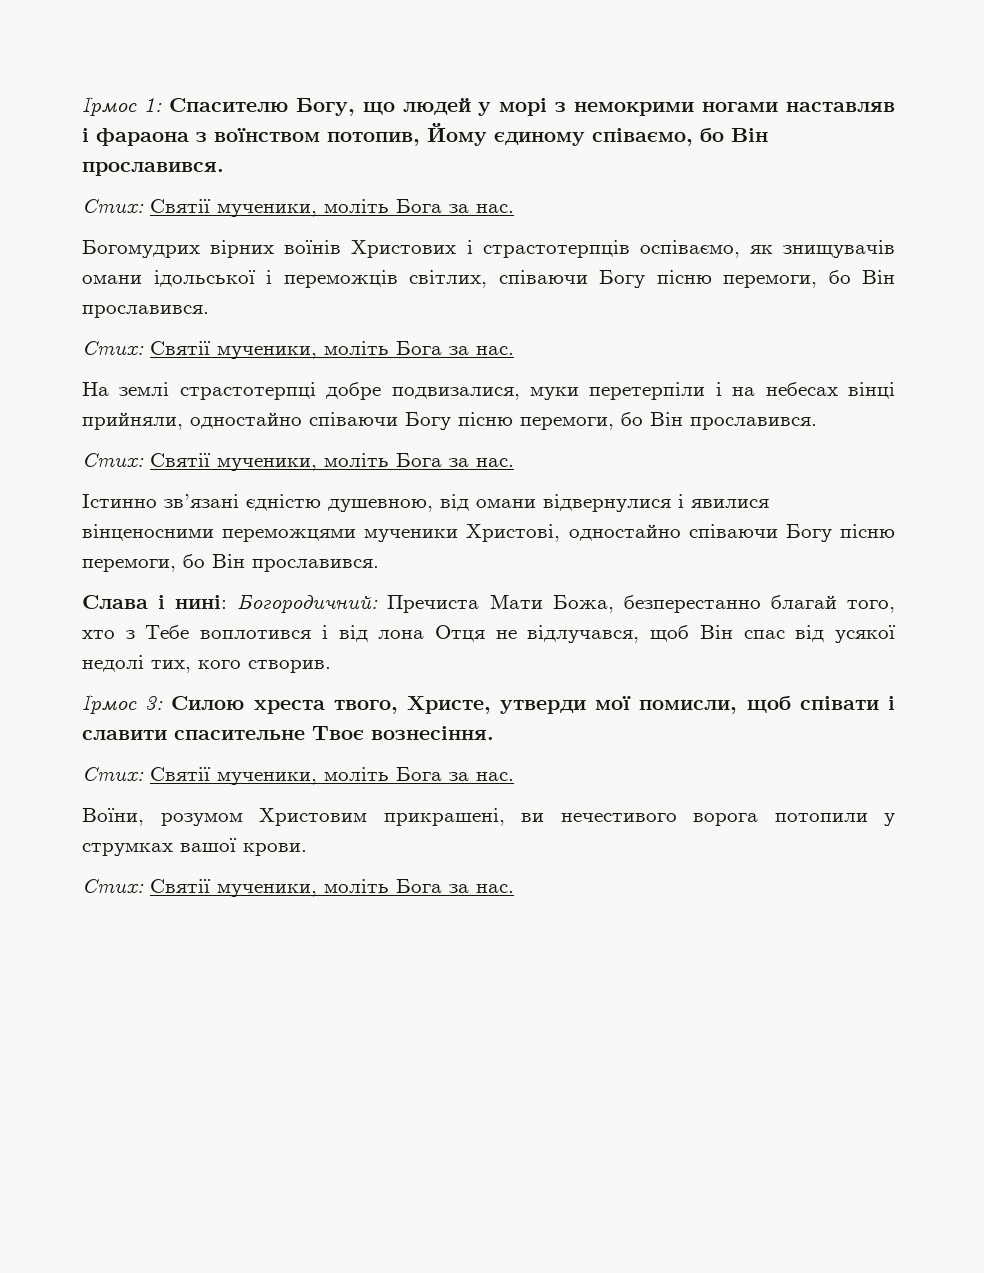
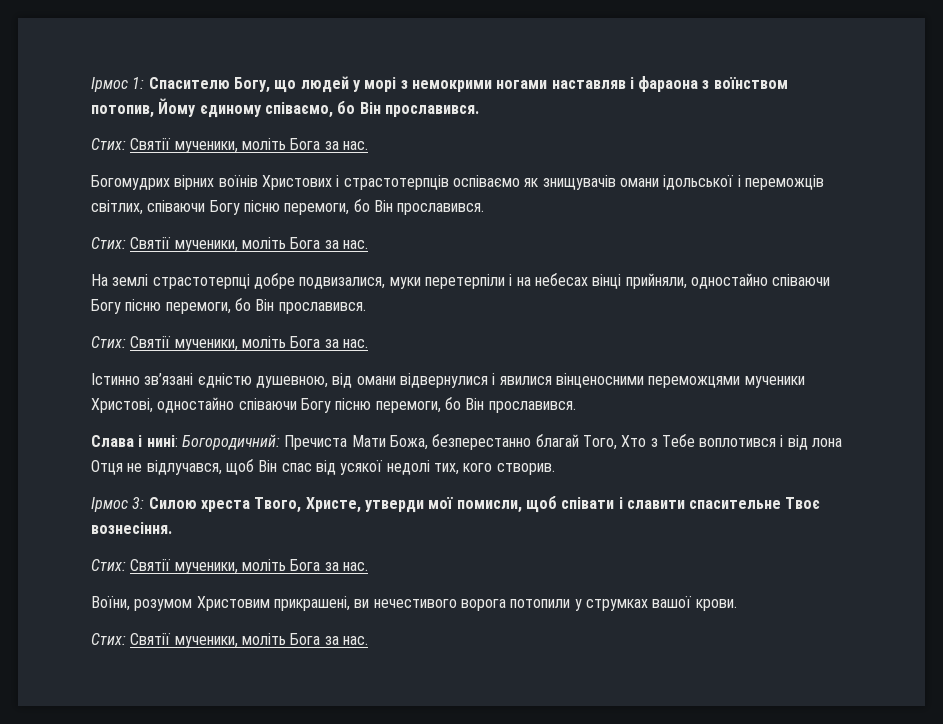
- Богомудрих вірних воїнів Христових і страстотерпців оспіваємо, як знищувачів омани ідольської і переможців світлих, співаючи Богу пісню перемоги, бо Він прославився.
+ Богомудрих вірних воїнів Христових і страстотерпців оспіваємо як знищувачів омани ідольської і переможців світлих, співаючи Богу пісню перемоги, бо Він прославився.
- Слава і нині: Богородичний: Пречиста Мати Божа, безперестанно благай того, хто з Тебе воплотився і від лона Отця не відлучався, щоб Він спас від усякої недолі тих, кого створив.
+ Слава і нині: Богородичний: Пречиста Мати Божа, безперестанно благай Того, Хто з Тебе воплотився і від лона Отця не відлучався, щоб Він спас від усякої недолі тих, кого створив.
- Ірмос 3: Силою хреста твого, Христе, утверди мої помисли, щоб співати і славити спасительне Твоє вознесіння.
+ Ірмос 3: Силою хреста Твого, Христе, утверди мої помисли, щоб співати і славити спасительне Твоє вознесіння.

